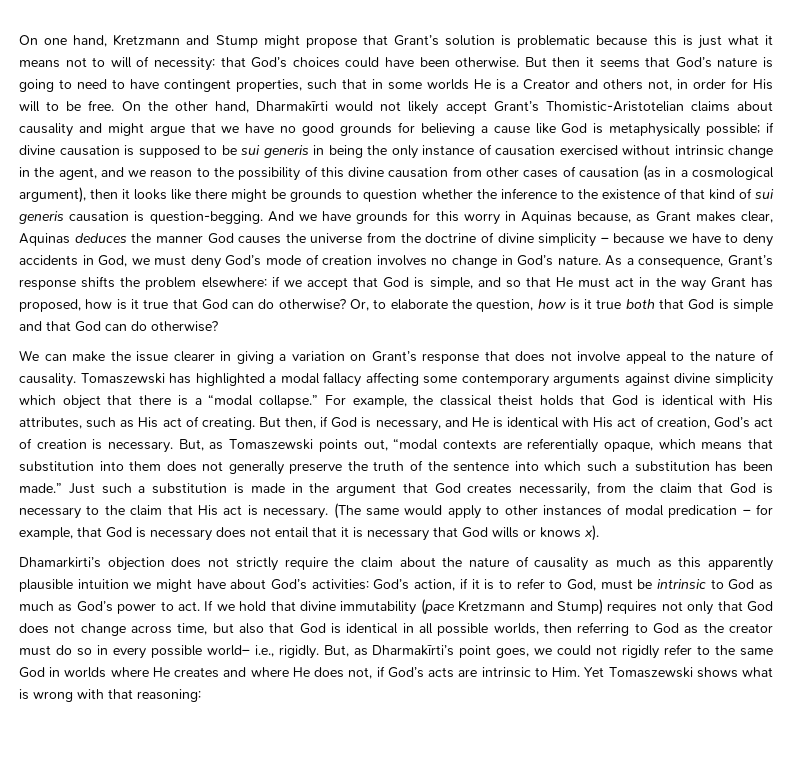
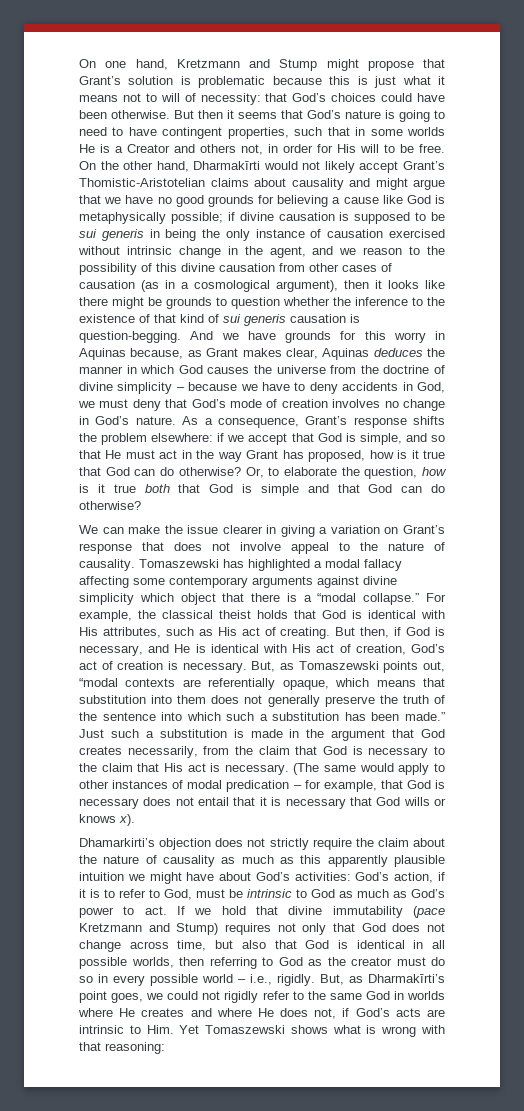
- And we have grounds for this worry in Aquinas because, as Grant makes clear, Aquinas deduces the manner God causes the universe from the doctrine of divine simplicity – because we have to deny accidents in God, we must deny God’s mode of creation involves no change in God’s nature.
+ And we have grounds for this worry in Aquinas because, as Grant makes clear, Aquinas deduces the manner in which God causes the universe from the doctrine of divine simplicity – because we have to deny accidents in God, we must deny that God’s mode of creation involves no change in God’s nature.
- If we hold that divine immutability (pace Kretzmann and Stump) requires not only that God does not change across time, but also that God is identical in all possible worlds, then referring to God as the creator must do so in every possible world– i.e., rigidly.
+ If we hold that divine immutability (pace Kretzmann and Stump) requires not only that God does not change across time, but also that God is identical in all possible worlds, then referring to God as the creator must do so in every possible world – i.e., rigidly.

